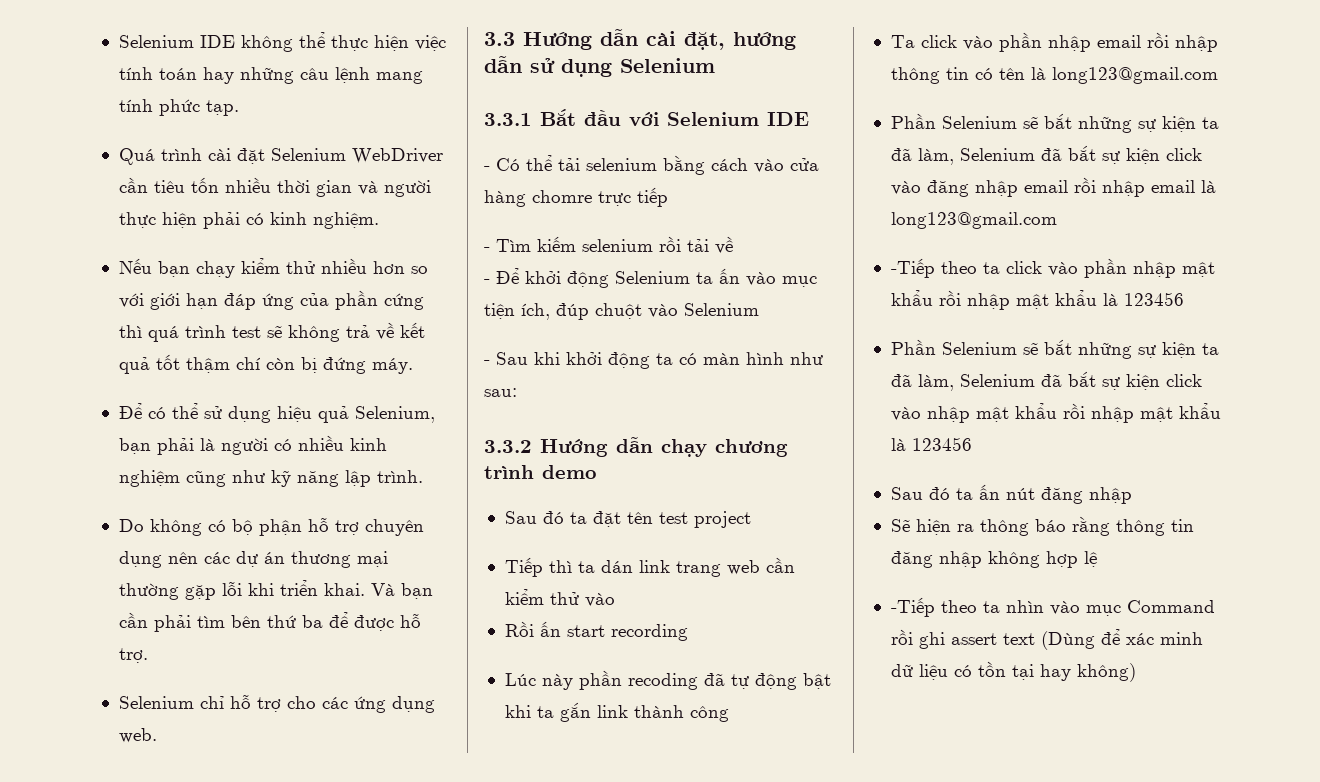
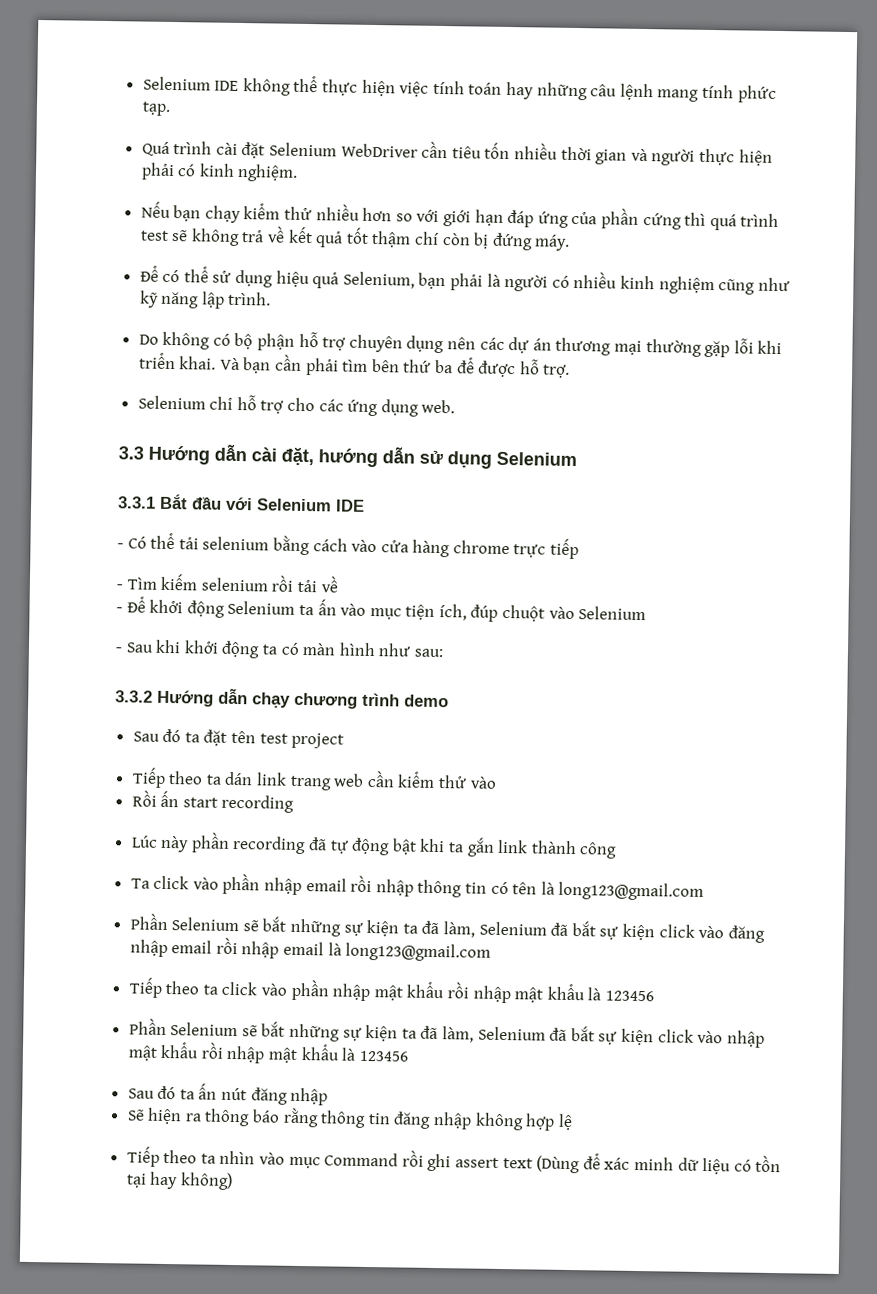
- - Có thể tải selenium bằng cách vào cửa hàng chomre trực tiếp
+ - Có thể tải selenium bằng cách vào cửa hàng chrome trực tiếp
- Tiếp thì ta dán link trang web cần kiểm thử vào
+ Tiếp theo ta dán link trang web cần kiểm thử vào
- Lúc này phần recoding đã tự động bật khi ta gắn link thành công
+ Lúc này phần recording đã tự động bật khi ta gắn link thành công
- -Tiếp theo ta click vào phần nhập mật khẩu rồi nhập mật khẩu là 123456
+ Tiếp theo ta click vào phần nhập mật khẩu rồi nhập mật khẩu là 123456
- -Tiếp theo ta nhìn vào mục Command rồi ghi assert text (Dùng để xác minh dữ liệu có tồn tại hay không)
+ Tiếp theo ta nhìn vào mục Command rồi ghi assert text (Dùng để xác minh dữ liệu có tồn tại hay không)

